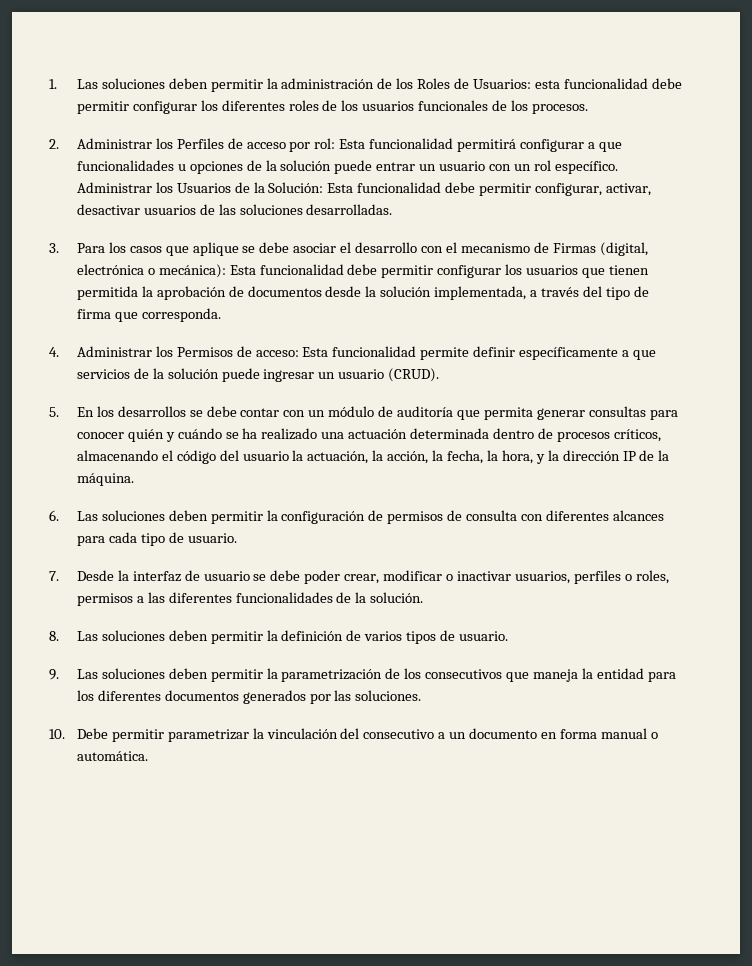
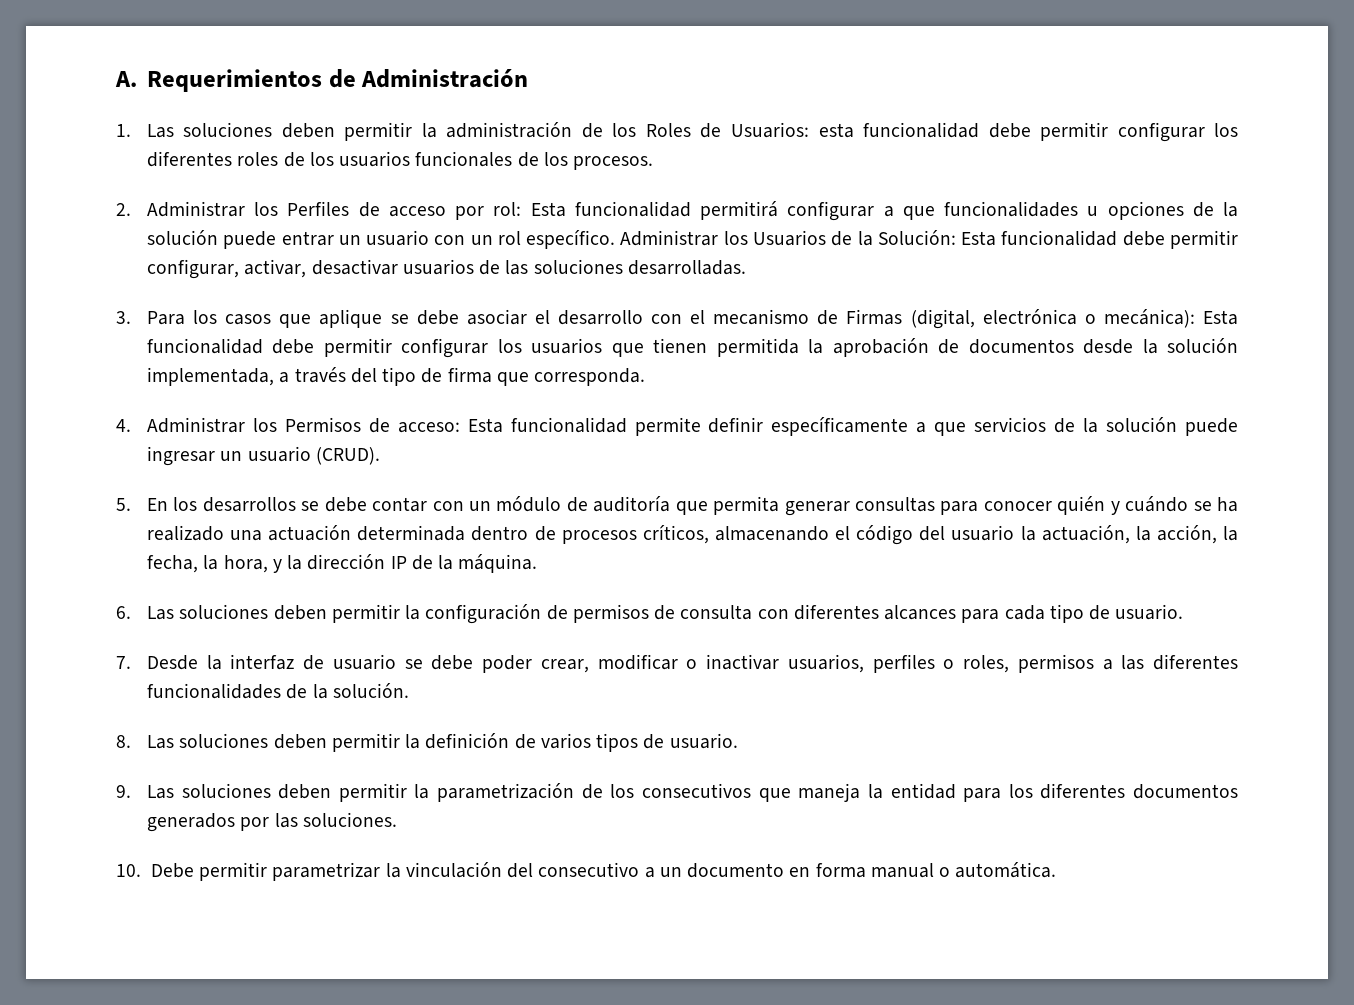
+ A. Requerimientos de Administración

